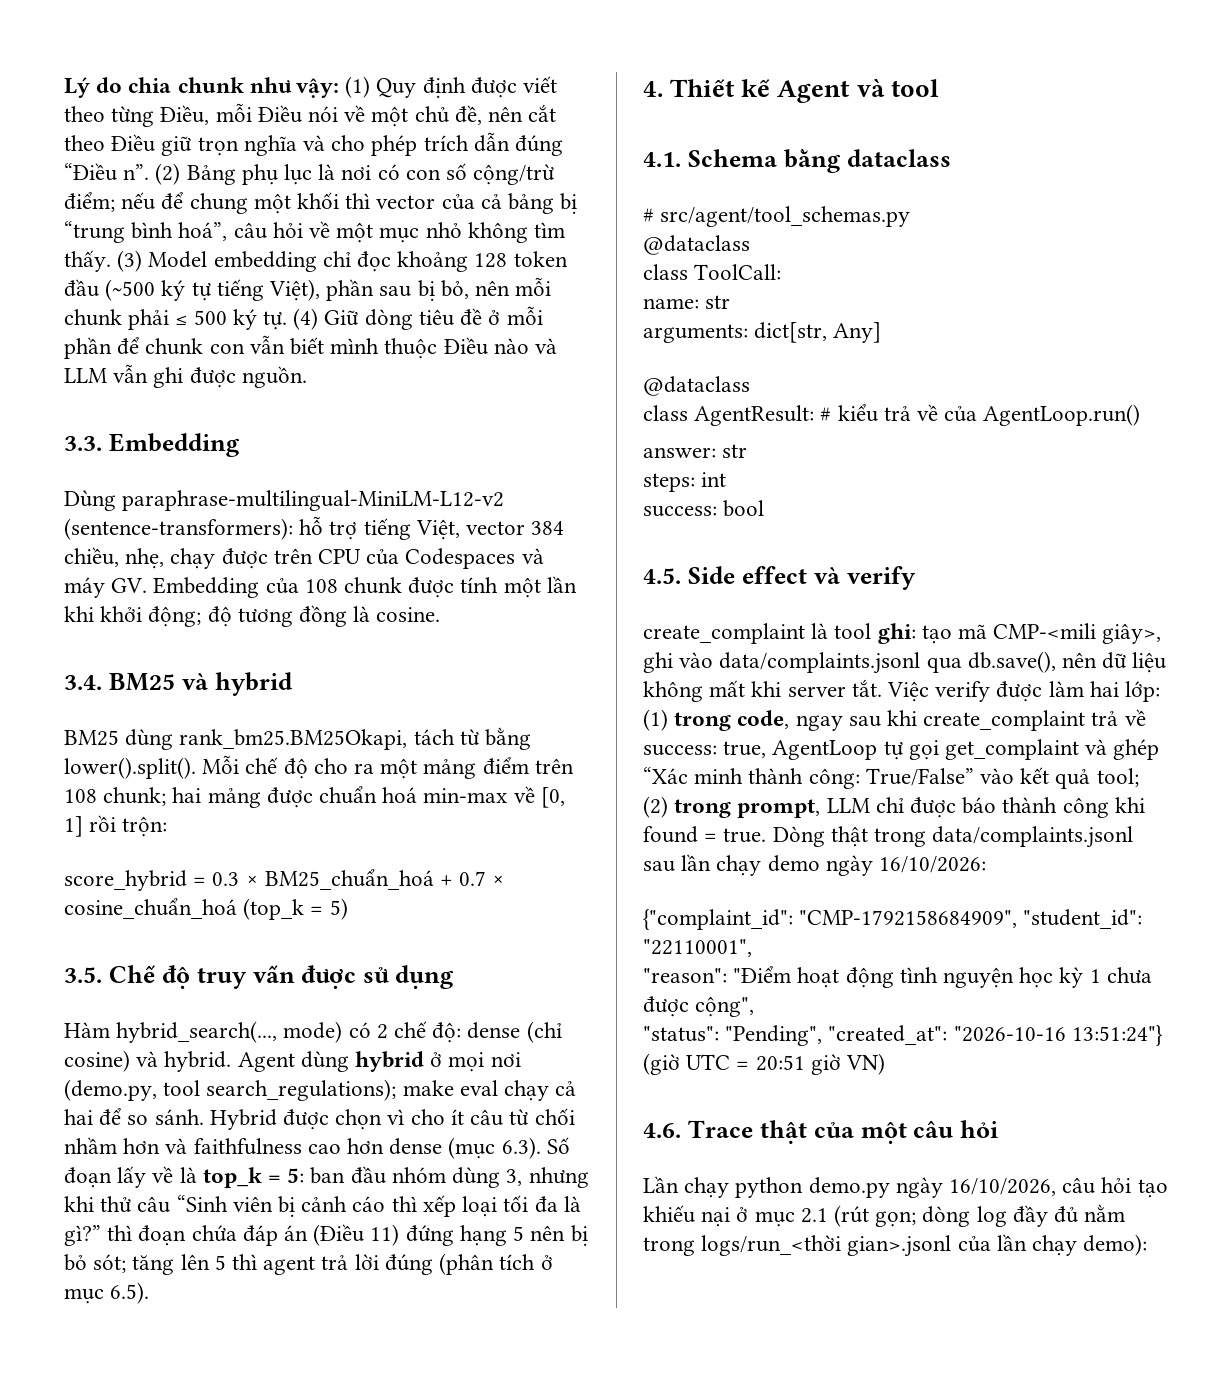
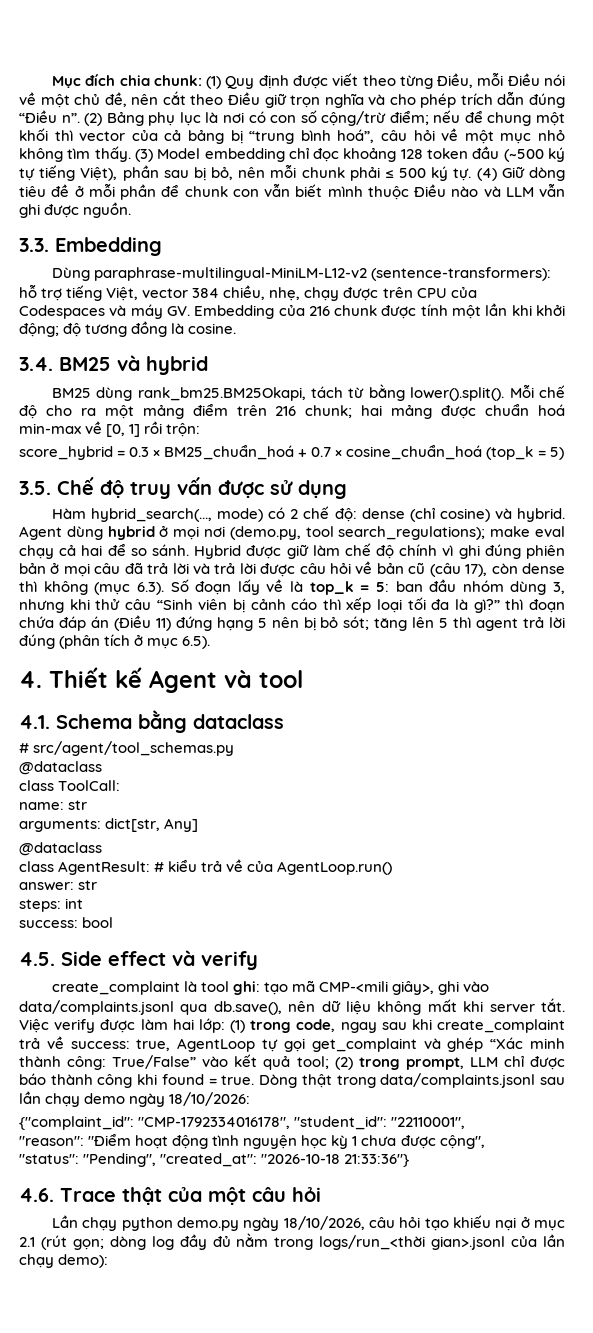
- Lý do chia chunk như vậy: (1) Quy định được viết theo từng Điều, mỗi Điều nói về một chủ đề, nên cắt theo Điều giữ trọn nghĩa và cho phép trích dẫn đúng “Điều n”.
+ Mục đích chia chunk: (1) Quy định được viết theo từng Điều, mỗi Điều nói về một chủ đề, nên cắt theo Điều giữ trọn nghĩa và cho phép trích dẫn đúng “Điều n”.
- Dùng paraphrase-multilingual-MiniLM-L12-v2 (sentence-transformers): hỗ trợ tiếng Việt, vector 384 chiều, nhẹ, chạy được trên CPU của Codespaces và máy GV. Embedding của 108 chunk được tính một lần khi khởi động; độ tương đồng là cosine.
+ Dùng paraphrase-multilingual-MiniLM-L12-v2 (sentence-transformers): hỗ trợ tiếng Việt, vector 384 chiều, nhẹ, chạy được trên CPU của Codespaces và máy GV. Embedding của 216 chunk được tính một lần khi khởi động; độ tương đồng là cosine.
- BM25 dùng rank_bm25.BM25Okapi, tách từ bằng lower().split(). Mỗi chế độ cho ra một mảng điểm trên 108 chunk; hai mảng được chuẩn hoá min-max về [0, 1] rồi trộn:
+ BM25 dùng rank_bm25.BM25Okapi, tách từ bằng lower().split(). Mỗi chế độ cho ra một mảng điểm trên 216 chunk; hai mảng được chuẩn hoá min-max về [0, 1] rồi trộn:
- Hybrid được chọn vì cho ít câu từ chối nhầm hơn và faithfulness cao hơn dense (mục 6.3). Số đoạn lấy về là top_k = 5: ban đầu nhóm dùng 3, nhưng khi thử câu “Sinh viên bị cảnh cáo thì xếp loại tối đa là gì?” thì đoạn chứa đáp án (Điều 11) đứng hạng 5 nên bị bỏ sót; tăng lên 5 thì agent trả lời đúng (phân tích ở mục 6.5).
+ Hybrid được giữ làm chế độ chính vì ghi đúng phiên bản ở mọi câu đã trả lời và trả lời được câu hỏi về bản cũ (câu 17), còn dense thì không (mục 6.3). Số đoạn lấy về là top_k = 5: ban đầu nhóm dùng 3, nhưng khi thử câu “Sinh viên bị cảnh cáo thì xếp loại tối đa là gì?” thì đoạn chứa đáp án (Điều 11) đứng hạng 5 nên bị bỏ sót; tăng lên 5 thì agent trả lời đúng (phân tích ở mục 6.5).
- Dòng thật trong data/complaints.jsonl sau lần chạy demo ngày 16/10/2026:
+ Dòng thật trong data/complaints.jsonl sau lần chạy demo ngày 18/10/2026:
- {"complaint_id": "CMP-1792158684909", "student_id": "22110001",
+ {"complaint_id": "CMP-1792334016178", "student_id": "22110001",
- "status": "Pending", "created_at": "2026-10-16 13:51:24"} (giờ UTC = 20:51 giờ VN)
+ "status": "Pending", "created_at": "2026-10-18 21:33:36"}
- Lần chạy python demo.py ngày 16/10/2026, câu hỏi tạo khiếu nại ở mục 2.1 (rút gọn; dòng log đầy đủ nằm trong logs/run_<thời gian>.jsonl của lần chạy demo):
+ Lần chạy python demo.py ngày 18/10/2026, câu hỏi tạo khiếu nại ở mục 2.1 (rút gọn; dòng log đầy đủ nằm trong logs/run_<thời gian>.jsonl của lần chạy demo):

